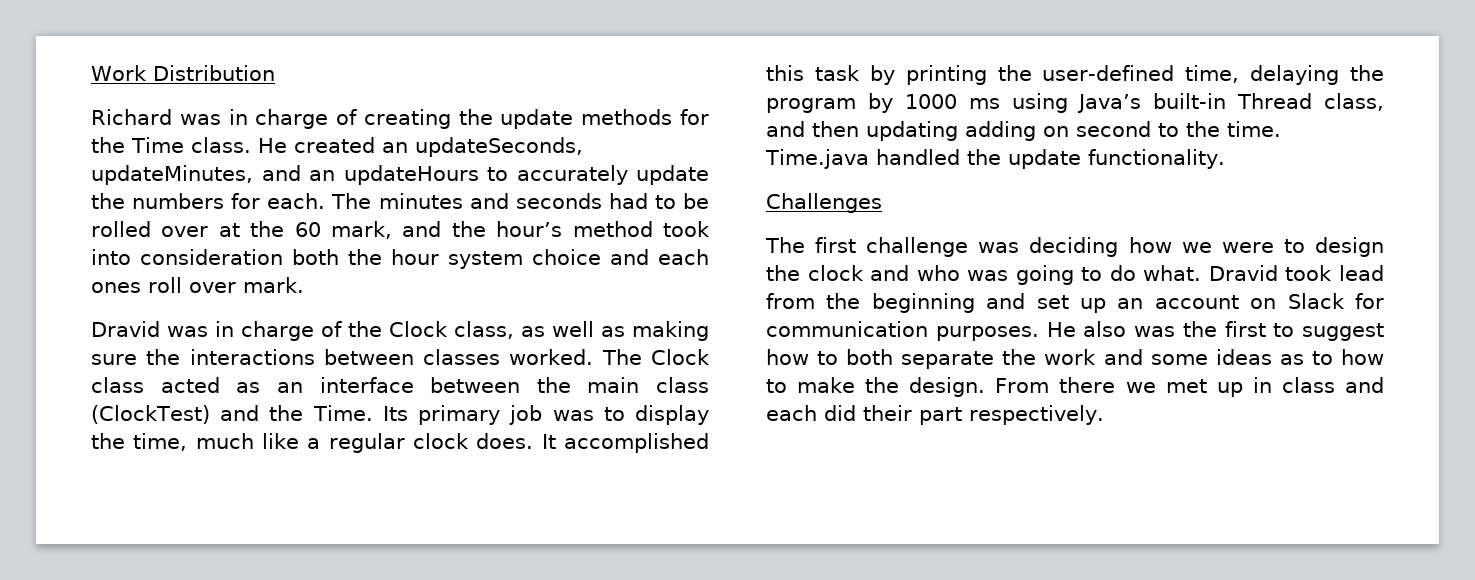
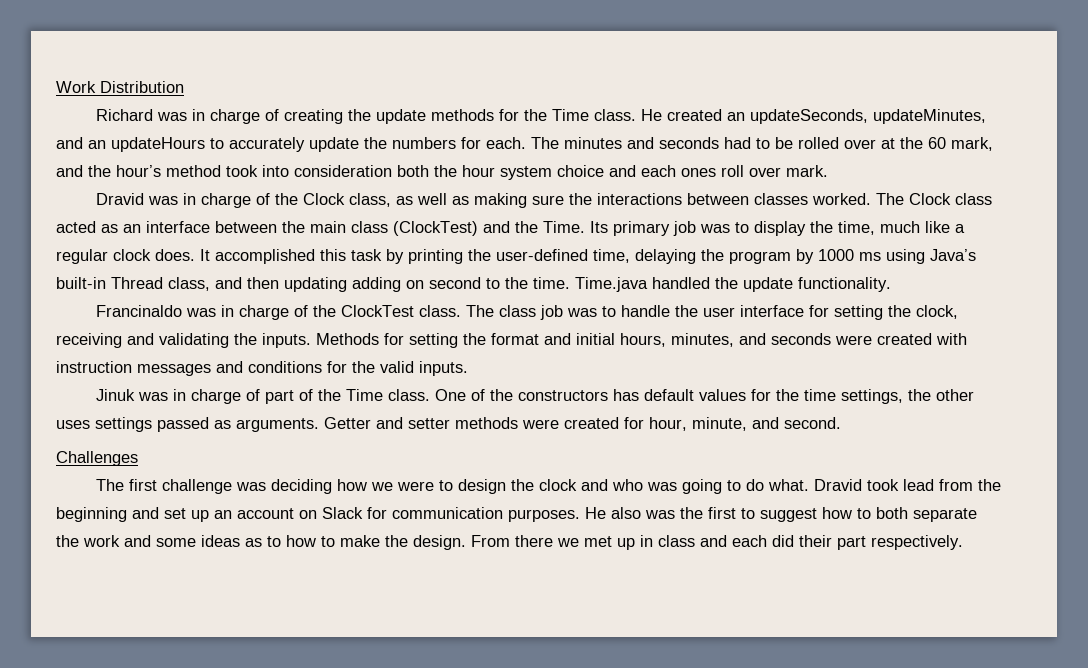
+ Francinaldo was in charge of the ClockTest class. The class job was to handle the user interface for setting the clock, receiving and validating the inputs. Methods for setting the format and initial hours, minutes, and seconds were created with instruction messages and conditions for the valid inputs.
+ Jinuk was in charge of part of the Time class. One of the constructors has default values for the time settings, the other uses settings passed as arguments. Getter and setter methods were created for hour, minute, and second.

